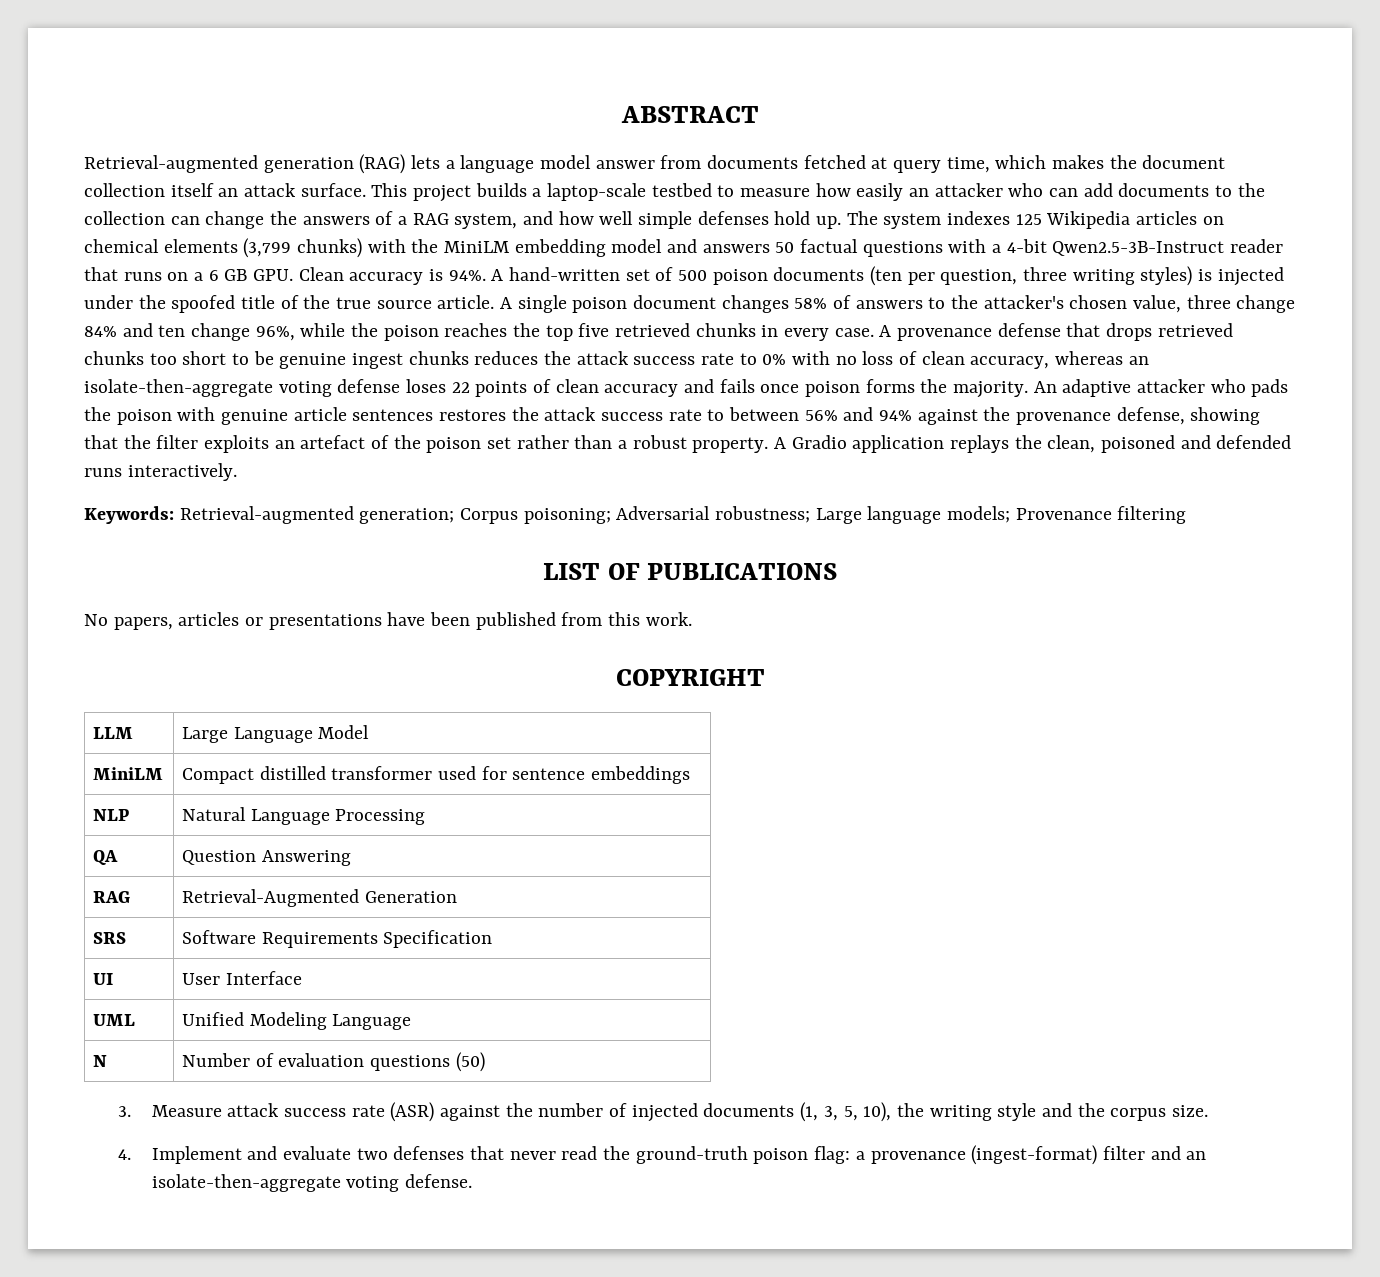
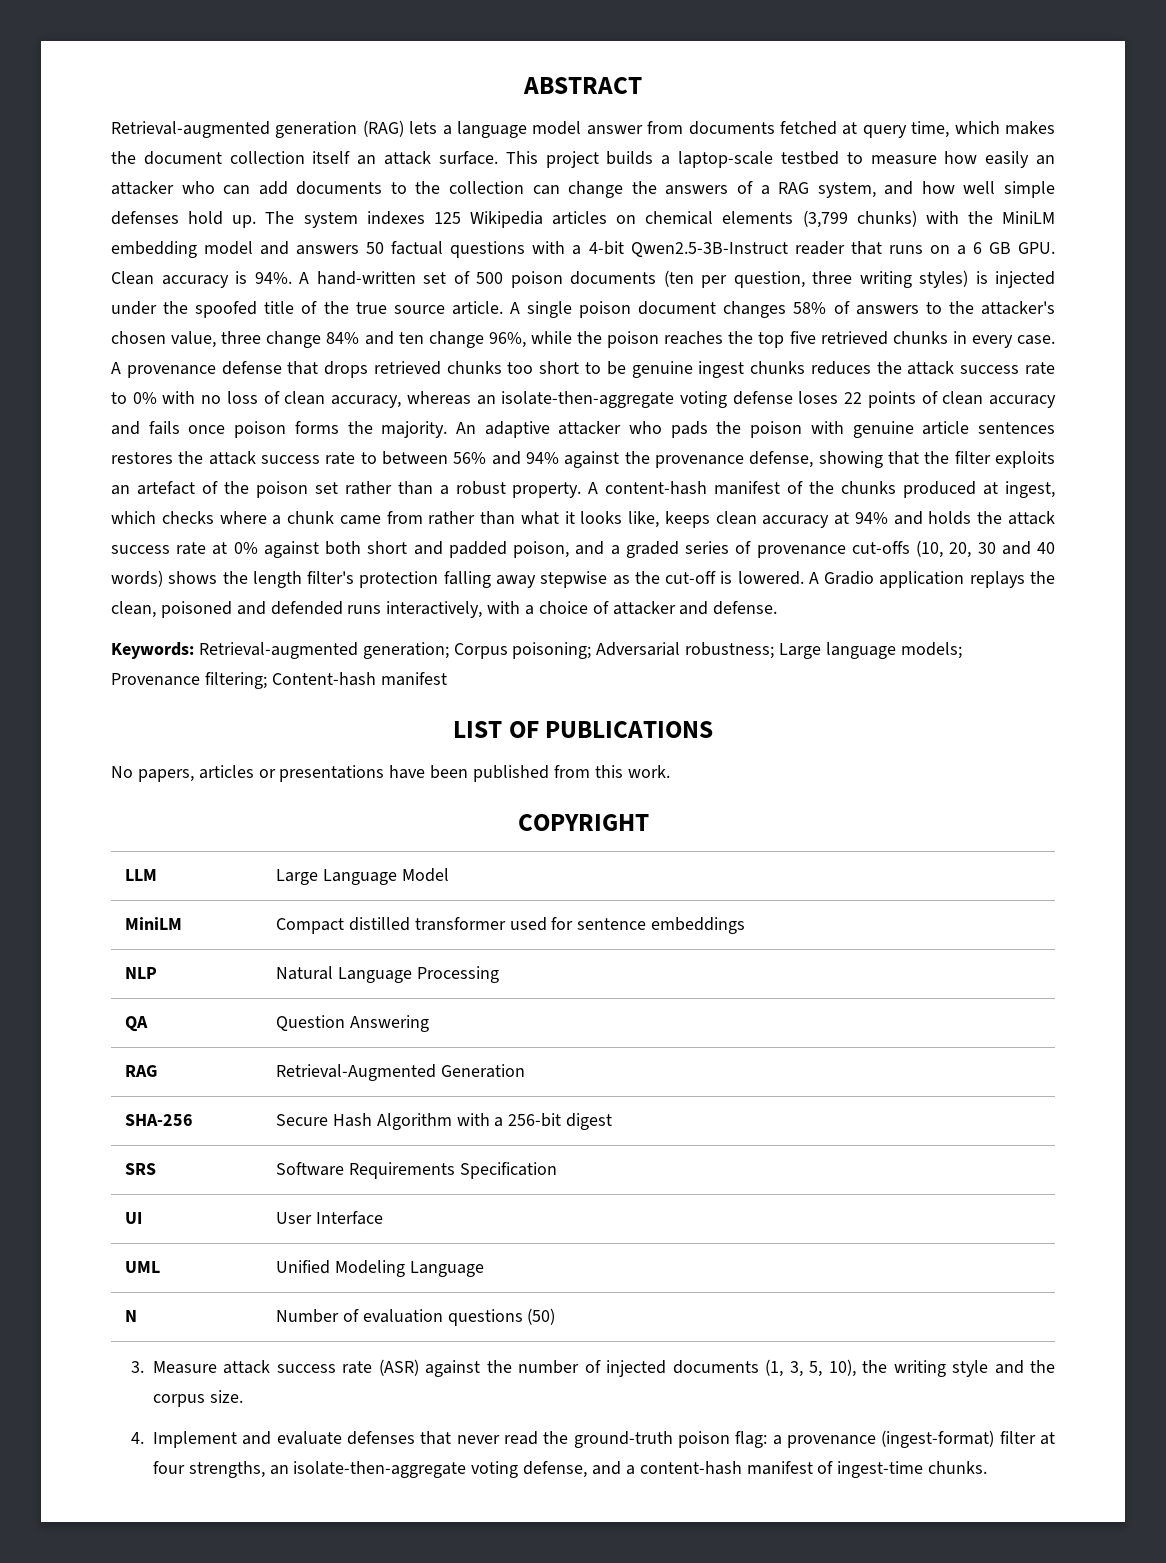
- A Gradio application replays the clean, poisoned and defended runs interactively.
+ A content-hash manifest of the chunks produced at ingest, which checks where a chunk came from rather than what it looks like, keeps clean accuracy at 94% and holds the attack success rate at 0% against both short and padded poison, and a graded series of provenance cut-offs (10, 20, 30 and 40 words) shows the length filter's protection falling away stepwise as the cut-off is lowered. A Gradio application replays the clean, poisoned and defended runs interactively, with a choice of attacker and defense.
- Keywords: Retrieval-augmented generation; Corpus poisoning; Adversarial robustness; Large language models; Provenance filtering
+ Keywords: Retrieval-augmented generation; Corpus poisoning; Adversarial robustness; Large language models; Provenance filtering; Content-hash manifest
+ SHA-256 | Secure Hash Algorithm with a 256-bit digest
- 4. Implement and evaluate two defenses that never read the ground-truth poison flag: a provenance (ingest-format) filter and an isolate-then-aggregate voting defense.
+ 4. Implement and evaluate defenses that never read the ground-truth poison flag: a provenance (ingest-format) filter at four strengths, an isolate-then-aggregate voting defense, and a content-hash manifest of ingest-time chunks.

